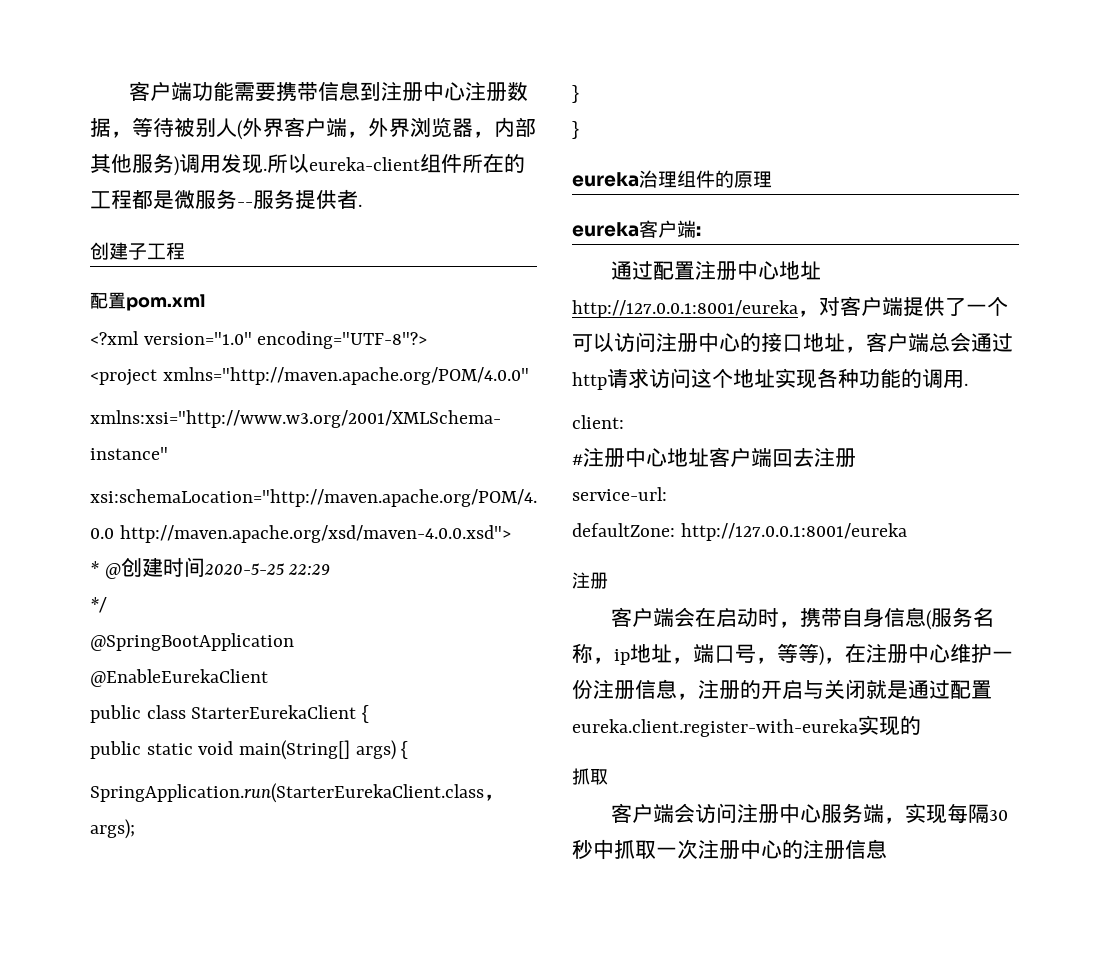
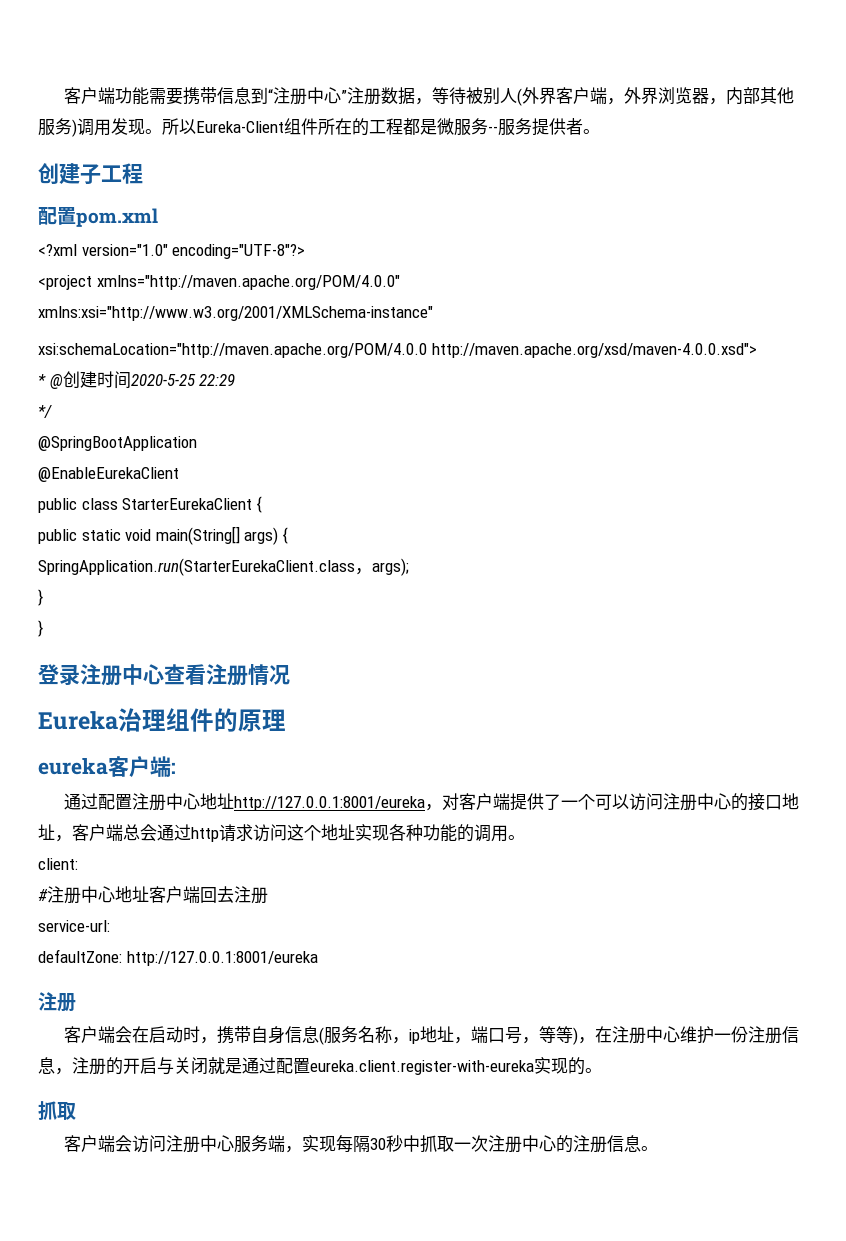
- 客户端功能需要携带信息到注册中心注册数据，等待被别人(外界客户端，外界浏览器，内部其他服务)调用发现.所以eureka-client组件所在的工程都是微服务--服务提供者.
+ 客户端功能需要携带信息到“注册中心”注册数据，等待被别人(外界客户端，外界浏览器，内部其他服务)调用发现。所以Eureka-Client组件所在的工程都是微服务--服务提供者。
- eureka治理组件的原理
+ 登录注册中心查看注册情况
+ Eureka治理组件的原理
- 通过配置注册中心地址http://127.0.0.1:8001/eureka，对客户端提供了一个可以访问注册中心的接口地址，客户端总会通过http请求访问这个地址实现各种功能的调用.
+ 通过配置注册中心地址http://127.0.0.1:8001/eureka，对客户端提供了一个可以访问注册中心的接口地址，客户端总会通过http请求访问这个地址实现各种功能的调用。
- 客户端会在启动时，携带自身信息(服务名称，ip地址，端口号，等等)，在注册中心维护一份注册信息，注册的开启与关闭就是通过配置eureka.client.register-with-eureka实现的
+ 客户端会在启动时，携带自身信息(服务名称，ip地址，端口号，等等)，在注册中心维护一份注册信息，注册的开启与关闭就是通过配置eureka.client.register-with-eureka实现的。
- 客户端会访问注册中心服务端，实现每隔30秒中抓取一次注册中心的注册信息
+ 客户端会访问注册中心服务端，实现每隔30秒中抓取一次注册中心的注册信息。

